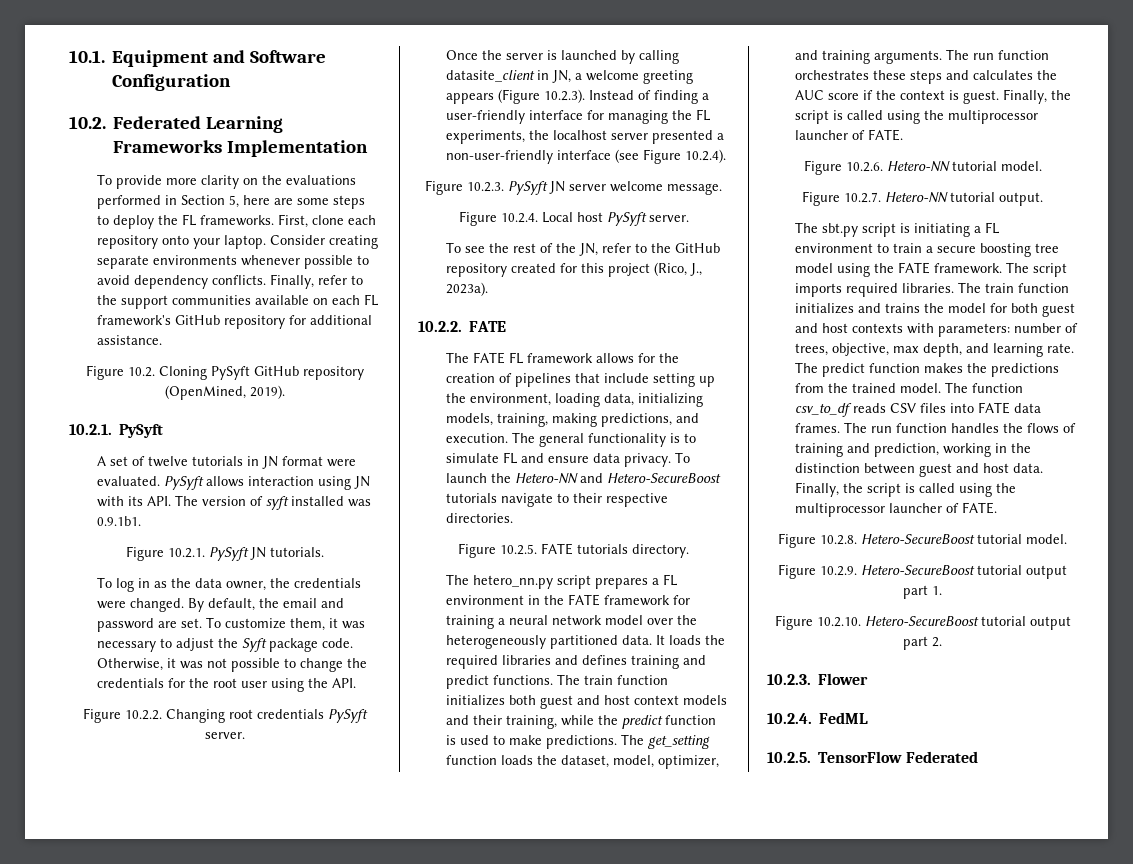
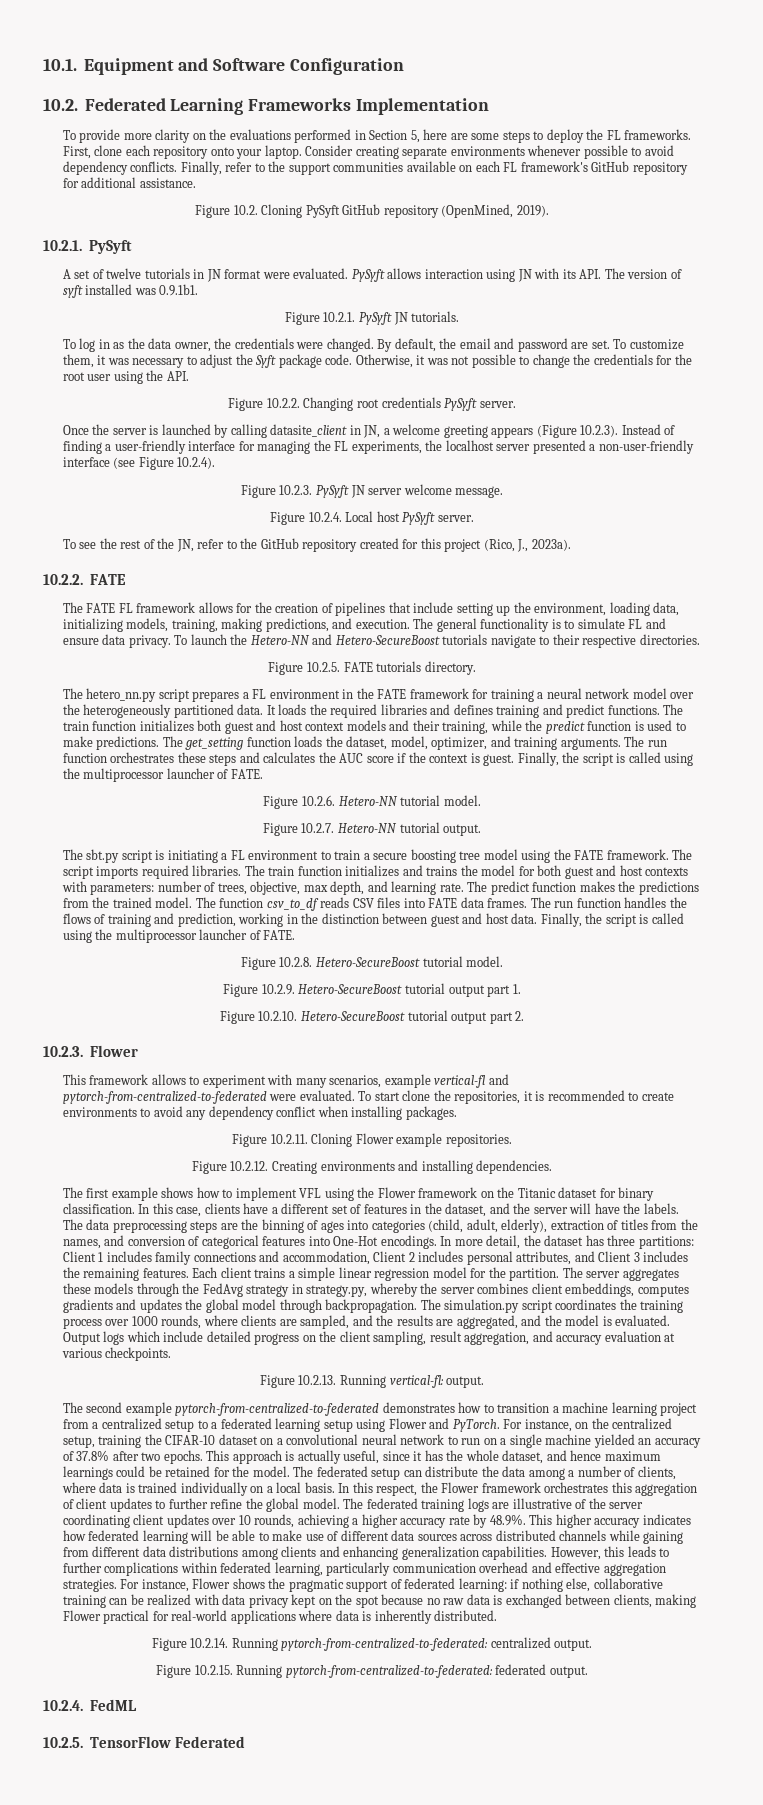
+ This framework allows to experiment with many scenarios, example vertical-fl and pytorch-from-centralized-to-federated were evaluated. To start clone the repositories, it is recommended to create environments to avoid any dependency conflict when installing packages.
+ Figure 10.2.11. Cloning Flower example repositories.
+ Figure 10.2.12. Creating environments and installing dependencies.
+ The first example shows how to implement VFL using the Flower framework on the Titanic dataset for binary classification. In this case, clients have a different set of features in the dataset, and the server will have the labels. The data preprocessing steps are the binning of ages into categories (child, adult, elderly), extraction of titles from the names, and conversion of categorical features into One-Hot encodings. In more detail, the dataset has three partitions: Client 1 includes family connections and accommodation, Client 2 includes personal attributes, and Client 3 includes the remaining features. Each client trains a simple linear regression model for the partition. The server aggregates these models through the FedAvg strategy in strategy.py, whereby the server combines client embeddings, computes gradients and updates the global model through backpropagation. The simulation.py script coordinates the training process over 1000 rounds, where clients are sampled, and the results are aggregated, and the model is evaluated. Output logs which include detailed progress on the client sampling, result aggregation, and accuracy evaluation at various checkpoints.
+ Figure 10.2.13. Running vertical-fl: output.
+ The second example pytorch-from-centralized-to-federated demonstrates how to transition a machine learning project from a centralized setup to a federated learning setup using Flower and PyTorch. For instance, on the centralized setup, training the CIFAR-10 dataset on a convolutional neural network to run on a single machine yielded an accuracy of 37.8% after two epochs. This approach is actually useful, since it has the whole dataset, and hence maximum learnings could be retained for the model. The federated setup can distribute the data among a number of clients, where data is trained individually on a local basis. In this respect, the Flower framework orchestrates this aggregation of client updates to further refine the global model. The federated training logs are illustrative of the server coordinating client updates over 10 rounds, achieving a higher accuracy rate by 48.9%. This higher accuracy indicates how federated learning will be able to make use of different data sources across distributed channels while gaining from different data distributions among clients and enhancing generalization capabilities. However, this leads to further complications within federated learning, particularly communication overhead and effective aggregation strategies. For instance, Flower shows the pragmatic support of federated learning: if nothing else, collaborative training can be realized with data privacy kept on the spot because no raw data is exchanged between clients, making Flower practical for real-world applications where data is inherently distributed.
+ Figure 10.2.14. Running pytorch-from-centralized-to-federated: centralized output.
+ Figure 10.2.15. Running pytorch-from-centralized-to-federated: federated output.

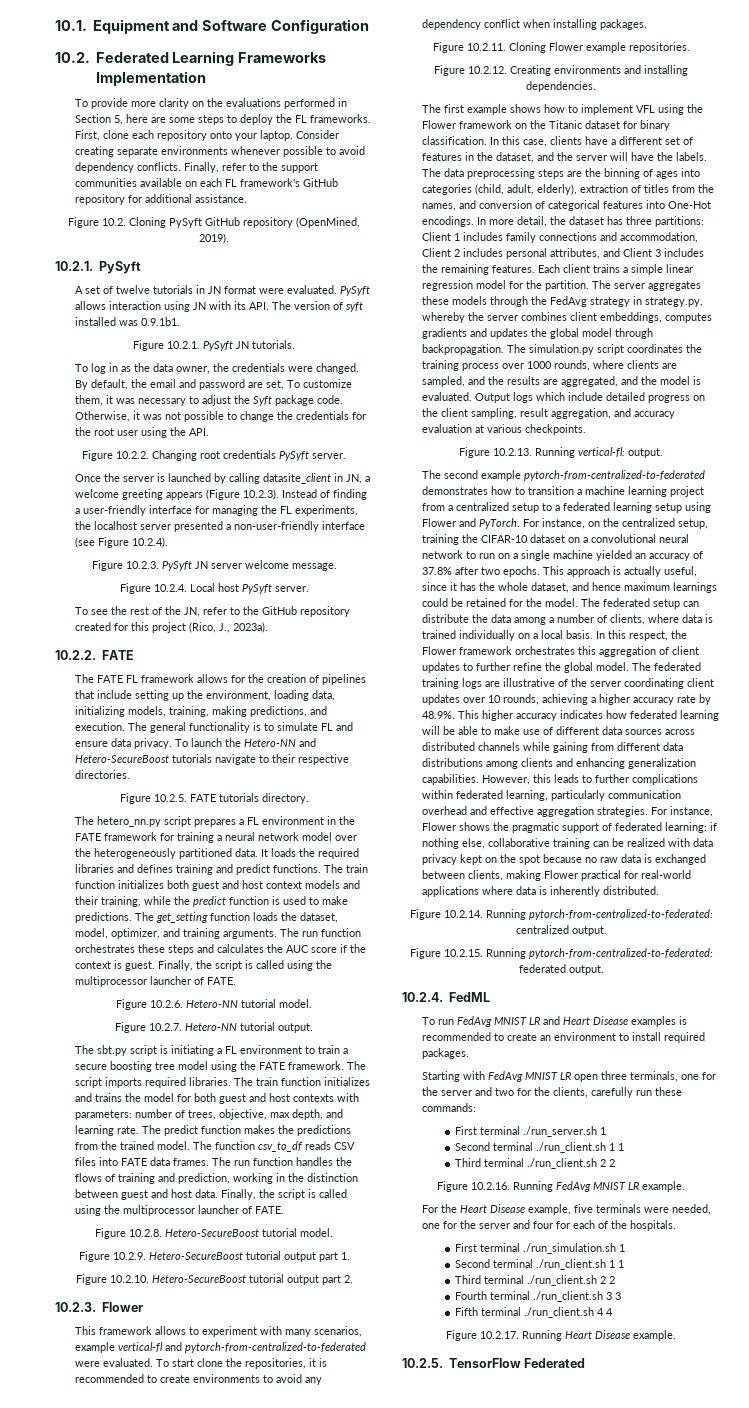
+ To run FedAvg MNIST LR and Heart Disease examples is recommended to create an environment to install required packages.
+ Starting with FedAvg MNIST LR open three terminals, one for the server and two for the clients, carefully run these commands:
+ First terminal ./run_server.sh 1
+ Second terminal ./run_client.sh 1 1
+ Third terminal ./run_client.sh 2 2
+ Figure 10.2.16. Running FedAvg MNIST LR example.
+ For the Heart Disease example, five terminals were needed, one for the server and four for each of the hospitals.
+ First terminal ./run_simulation.sh 1
+ Second terminal ./run_client.sh 1 1
+ Third terminal ./run_client.sh 2 2
+ Fourth terminal ./run_client.sh 3 3
+ Fifth terminal ./run_client.sh 4 4
+ Figure 10.2.17. Running Heart Disease example.

